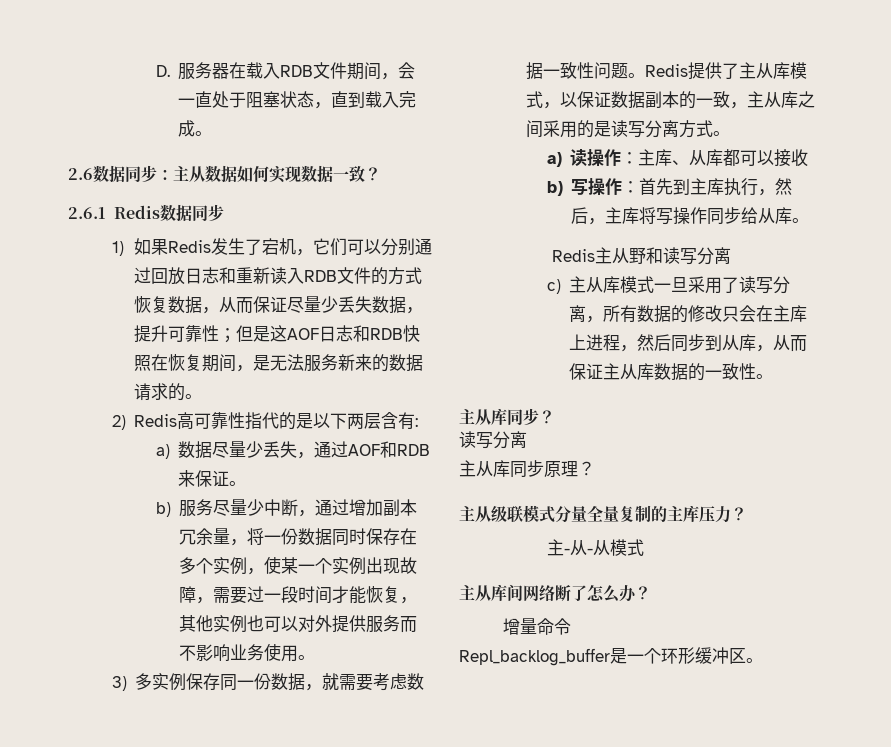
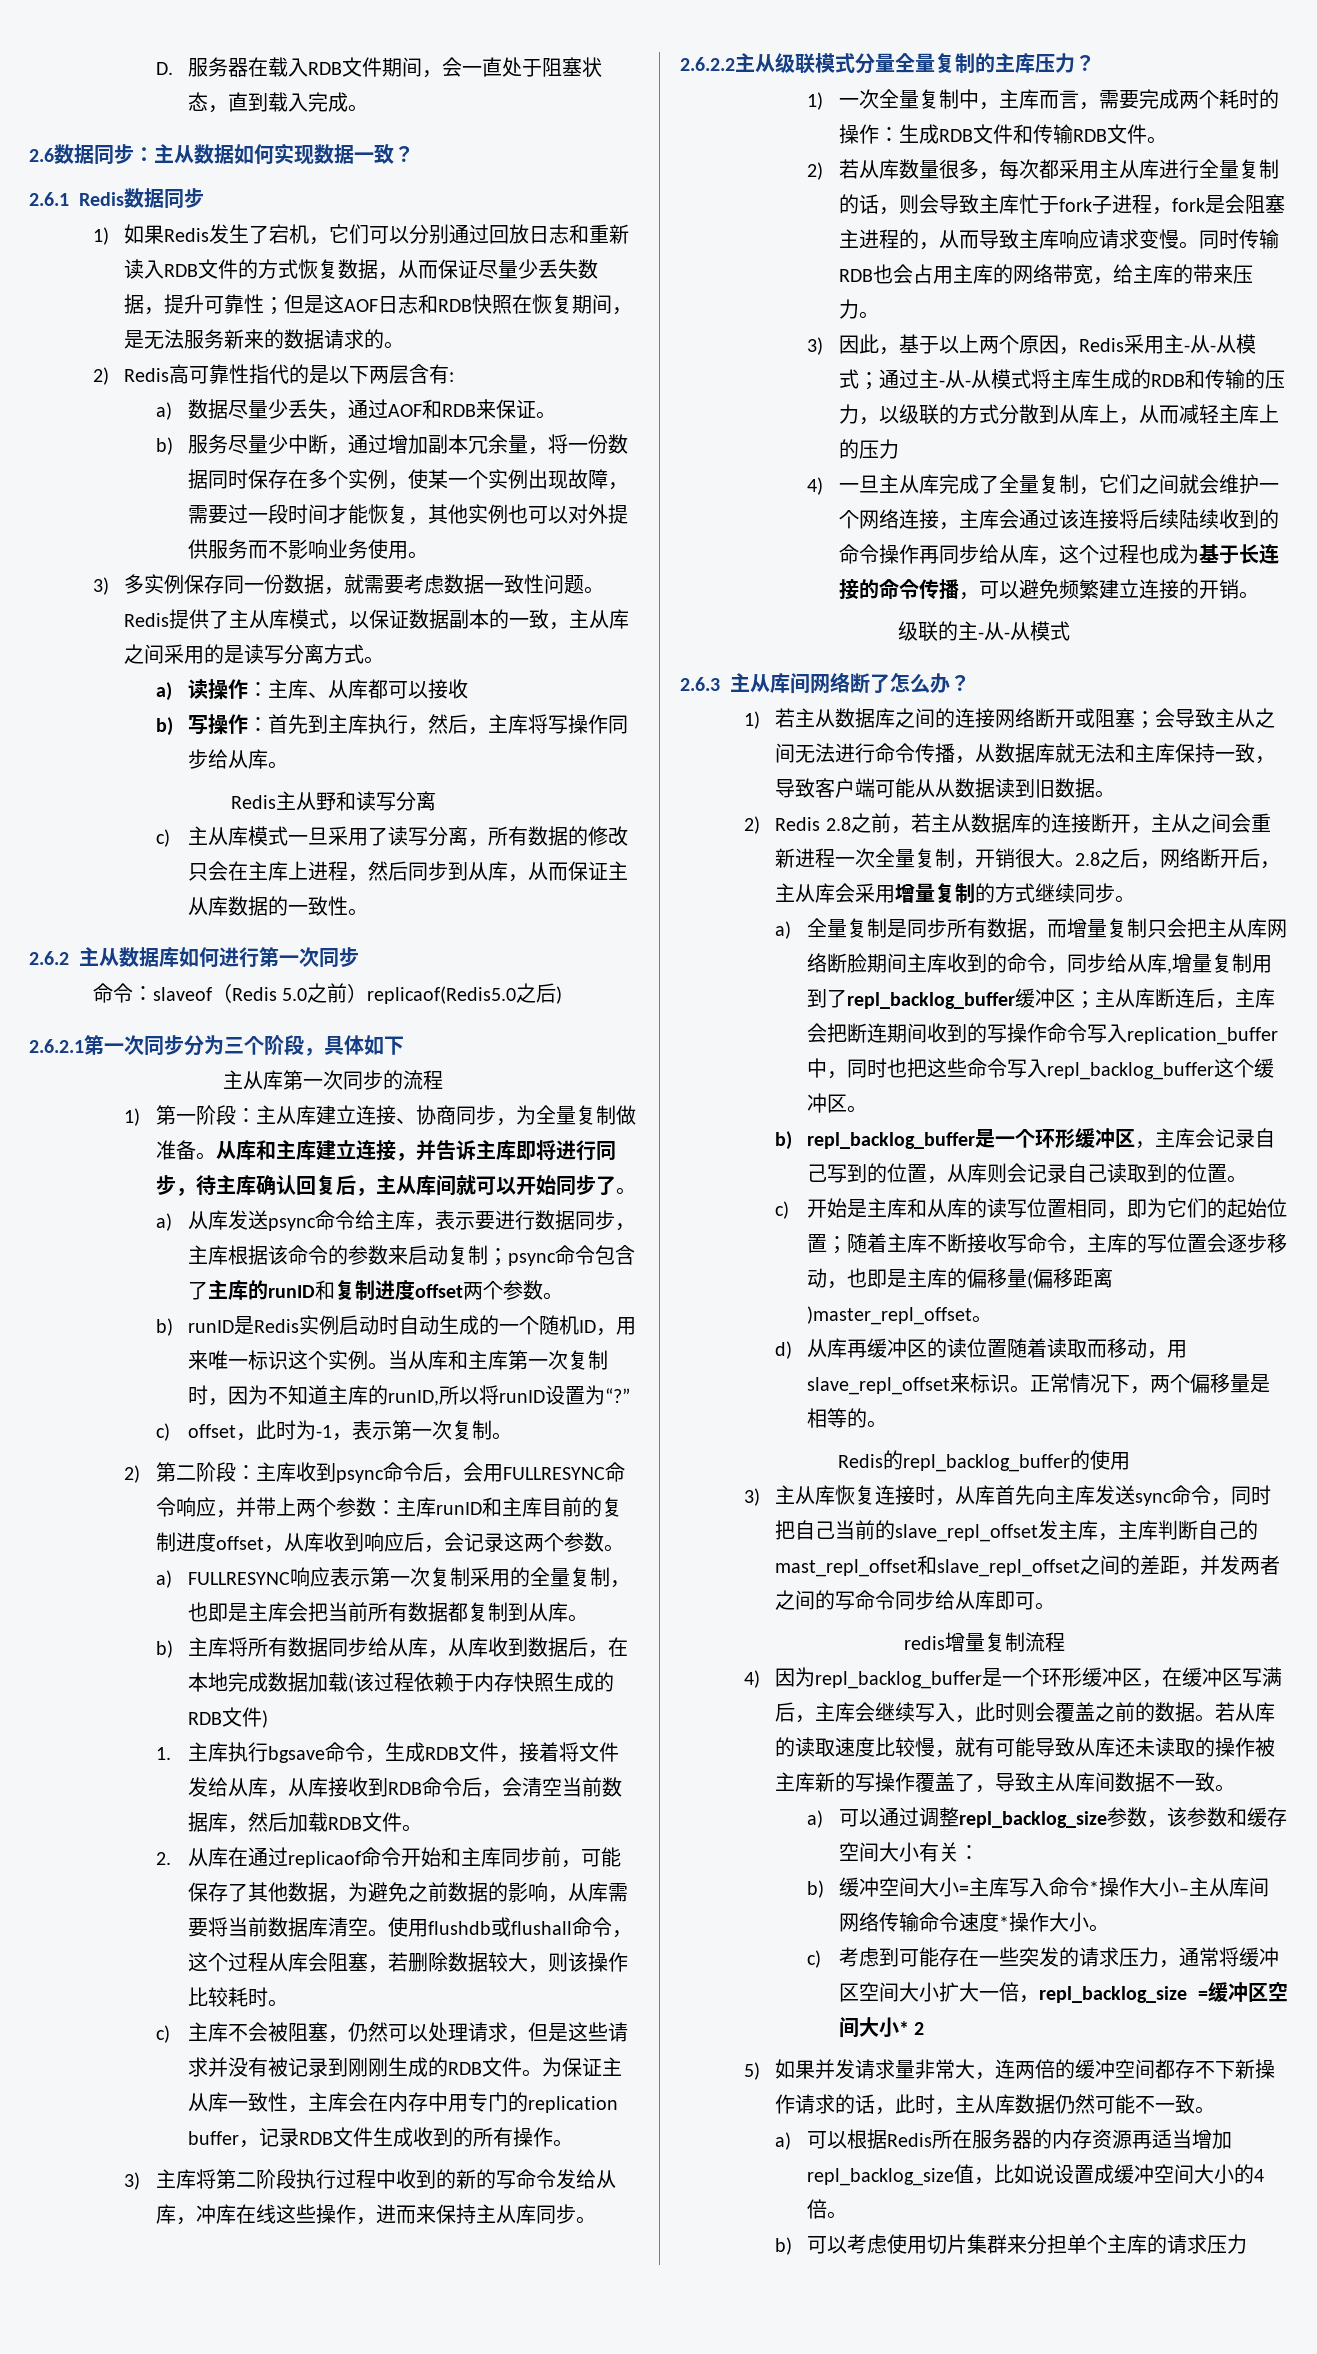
- 主从库同步？
- 读写分离
- 主从库同步原理？
- 主从级联模式分量全量复制的主库压力？
+ 2.6.2主从数据库如何进行第一次同步
+ 命令：slaveof（Redis 5.0之前）replicaof(Redis5.0之后)
+ 2.6.2.1第一次同步分为三个阶段，具体如下
+ 主从库第一次同步的流程
+ 1)第一阶段：主从库建立连接、协商同步，为全量复制做准备。从库和主库建立连接，并告诉主库即将进行同步，待主库确认回复后，主从库间就可以开始同步了。
+ a)从库发送psync命令给主库，表示要进行数据同步，主库根据该命令的参数来启动复制；psync命令包含了主库的runID和复制进度offset两个参数。
+ b) runID是Redis实例启动时自动生成的一个随机ID，用来唯一标识这个实例。当从库和主库第一次复制时，因为不知道主库的runID,所以将runID设置为“?”
+ c) offset，此时为-1，表示第一次复制。
+ 2)第二阶段：主库收到psync命令后，会用FULLRESYNC命令响应，并带上两个参数：主库runID和主库目前的复制进度offset，从库收到响应后，会记录这两个参数。
+ a) FULLRESYNC响应表示第一次复制采用的全量复制，也即是主库会把当前所有数据都复制到从库。
+ b)主库将所有数据同步给从库，从库收到数据后，在本地完成数据加载(该过程依赖于内存快照生成的RDB文件)
+ 1.主库执行bgsave命令，生成RDB文件，接着将文件发给从库，从库接收到RDB命令后，会清空当前数据库，然后加载RDB文件。
+ 2.从库在通过replicaof命令开始和主库同步前，可能保存了其他数据，为避免之前数据的影响，从库需要将当前数据库清空。使用flushdb或flushall命令，这个过程从库会阻塞，若删除数据较大，则该操作比较耗时。
+ c)主库不会被阻塞，仍然可以处理请求，但是这些请求并没有被记录到刚刚生成的RDB文件。为保证主从库一致性，主库会在内存中用专门的replication buffer，记录RDB文件生成收到的所有操作。
+ 3)主库将第二阶段执行过程中收到的新的写命令发给从库，冲库在线这些操作，进而来保持主从库同步。
+ 2.6.2.2主从级联模式分量全量复制的主库压力？
- 主-从-从模式
+ 1)一次全量复制中，主库而言，需要完成两个耗时的操作：生成RDB文件和传输RDB文件。
+ 2)若从库数量很多，每次都采用主从库进行全量复制的话，则会导致主库忙于fork子进程，fork是会阻塞主进程的，从而导致主库响应请求变慢。同时传输RDB也会占用主库的网络带宽，给主库的带来压力。
+ 3)因此，基于以上两个原因，Redis采用主-从-从模式；通过主-从-从模式将主库生成的RDB和传输的压力，以级联的方式分散到从库上，从而减轻主库上的压力
+ 4)一旦主从库完成了全量复制，它们之间就会维护一个网络连接，主库会通过该连接将后续陆续收到的命令操作再同步给从库，这个过程也成为基于长连接的命令传播，可以避免频繁建立连接的开销。
+ 级联的主-从-从模式
- 主从库间网络断了怎么办？
+ 2.6.3主从库间网络断了怎么办？
- 增量命令
- Repl_backlog_buffer是一个环形缓冲区。
+ 1)若主从数据库之间的连接网络断开或阻塞；会导致主从之间无法进行命令传播，从数据库就无法和主库保持一致，导致客户端可能从从数据读到旧数据。
+ 2) Redis 2.8之前，若主从数据库的连接断开，主从之间会重新进程一次全量复制，开销很大。2.8之后，网络断开后，主从库会采用增量复制的方式继续同步。
+ a)全量复制是同步所有数据，而增量复制只会把主从库网络断脸期间主库收到的命令，同步给从库,增量复制用到了repl_backlog_buffer缓冲区；主从库断连后，主库会把断连期间收到的写操作命令写入replication_buffer中，同时也把这些命令写入repl_backlog_buffer这个缓冲区。
+ b) repl_backlog_buffer是一个环形缓冲区，主库会记录自己写到的位置，从库则会记录自己读取到的位置。
+ c)开始是主库和从库的读写位置相同，即为它们的起始位置；随着主库不断接收写命令，主库的写位置会逐步移动，也即是主库的偏移量(偏移距离)master_repl_offset。
+ d)从库再缓冲区的读位置随着读取而移动，用slave_repl_offset来标识。正常情况下，两个偏移量是相等的。
+ Redis的repl_backlog_buffer的使用
+ 3)主从库恢复连接时，从库首先向主库发送sync命令，同时把自己当前的slave_repl_offset发主库，主库判断自己的mast_repl_offset和slave_repl_offset之间的差距，并发两者之间的写命令同步给从库即可。
+ redis增量复制流程
+ 4)因为repl_backlog_buffer是一个环形缓冲区，在缓冲区写满后，主库会继续写入，此时则会覆盖之前的数据。若从库的读取速度比较慢，就有可能导致从库还未读取的操作被主库新的写操作覆盖了，导致主从库间数据不一致。
+ a)可以通过调整repl_backlog_size参数，该参数和缓存空间大小有关：
+ b)缓冲空间大小=主库写入命令*操作大小–主从库间网络传输命令速度*操作大小。
+ c)考虑到可能存在一些突发的请求压力，通常将缓冲区空间大小扩大一倍，repl_backlog_size =缓冲区空间大小* 2
+ 5)如果并发请求量非常大，连两倍的缓冲空间都存不下新操作请求的话，此时，主从库数据仍然可能不一致。
+ a)可以根据Redis所在服务器的内存资源再适当增加repl_backlog_size值，比如说设置成缓冲空间大小的4倍。
+ b)可以考虑使用切片集群来分担单个主库的请求压力

